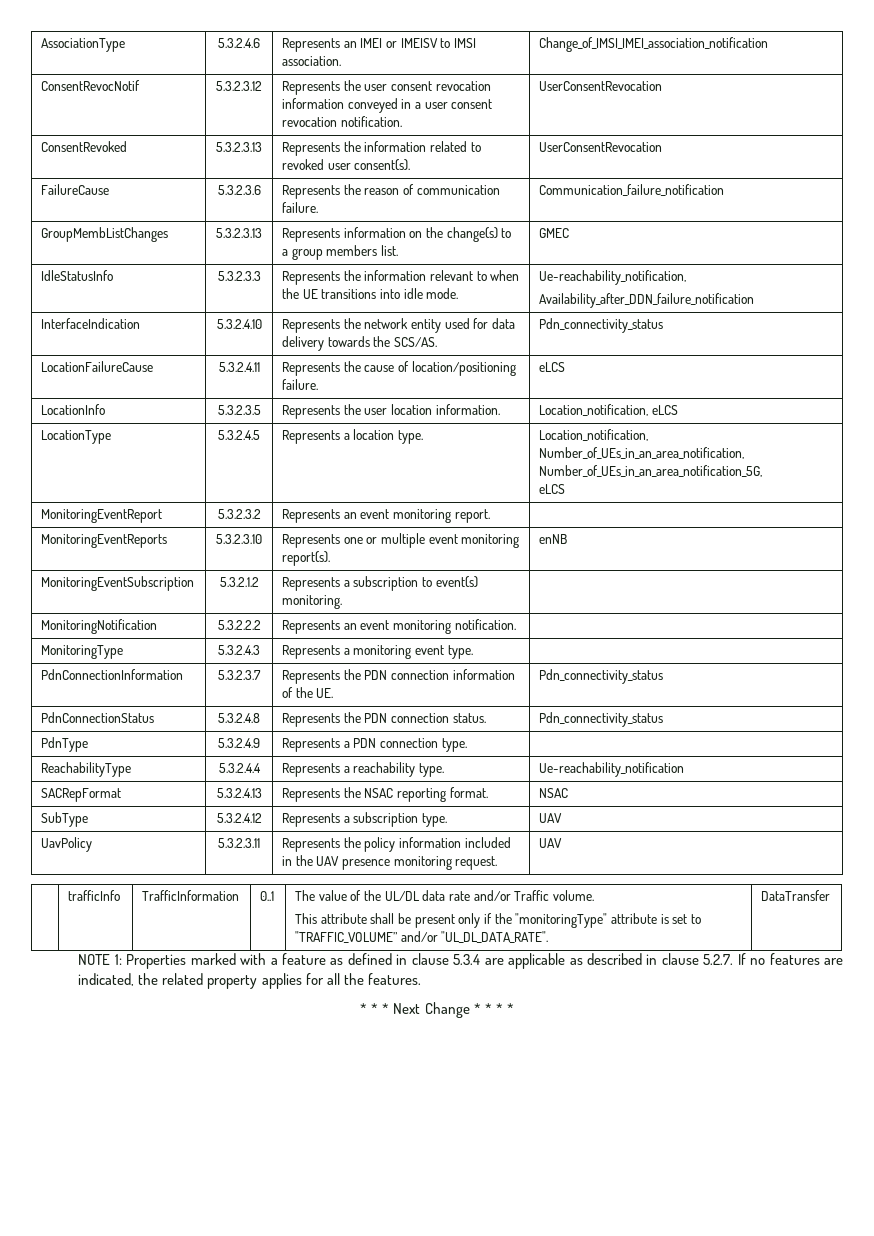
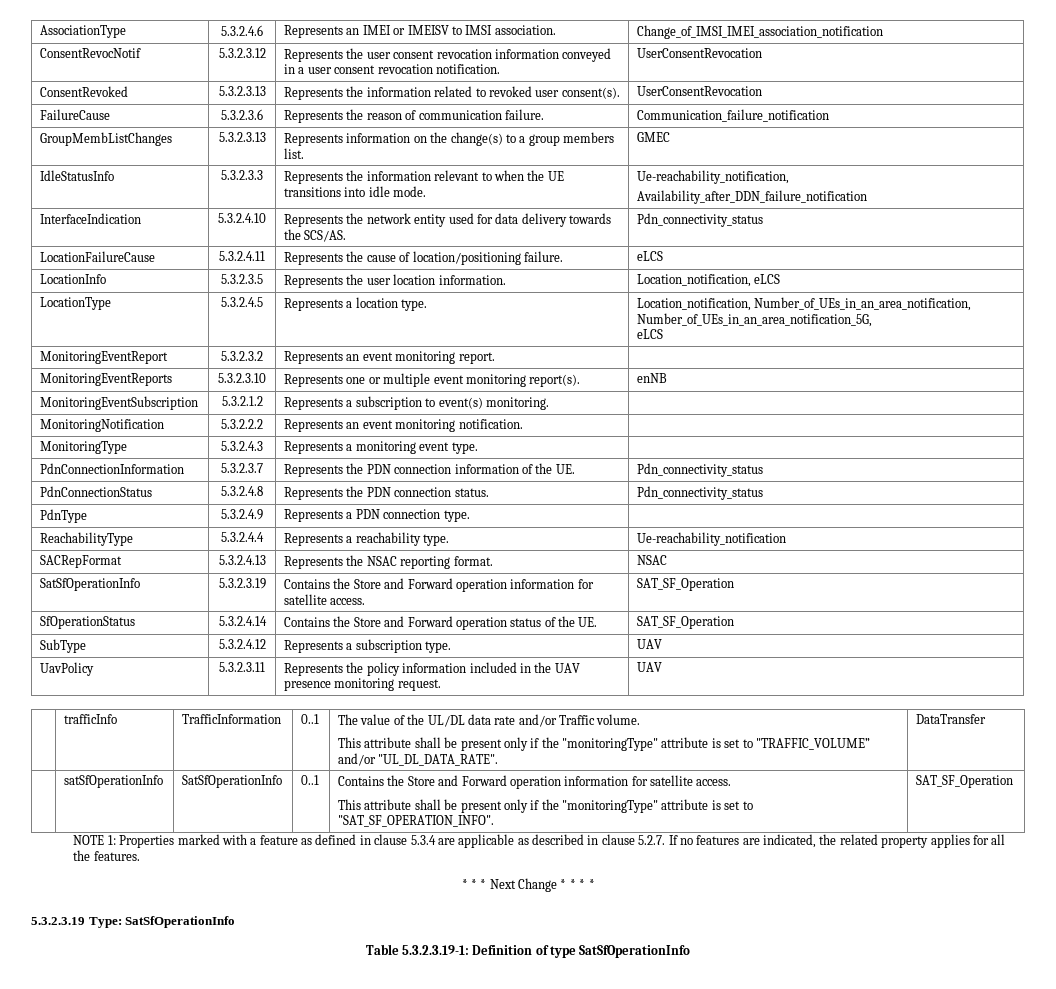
+ SatSfOperationInfo | 5.3.2.3.19 | Contains the Store and Forward operation information for satellite access. | SAT_SF_Operation
+ SfOperationStatus | 5.3.2.4.14 | Contains the Store and Forward operation status of the UE. | SAT_SF_Operation
+ | satSfOperationInfo | SatSfOperationInfo | 0..1 | Contains the Store and Forward operation information for satellite access.
+ This attribute shall be present only if the "monitoringType" attribute is set to "SAT_SF_OPERATION_INFO". | SAT_SF_Operation
+ 5.3.2.3.19 Type: SatSfOperationInfo
+ Table 5.3.2.3.19-1: Definition of type SatSfOperationInfo

